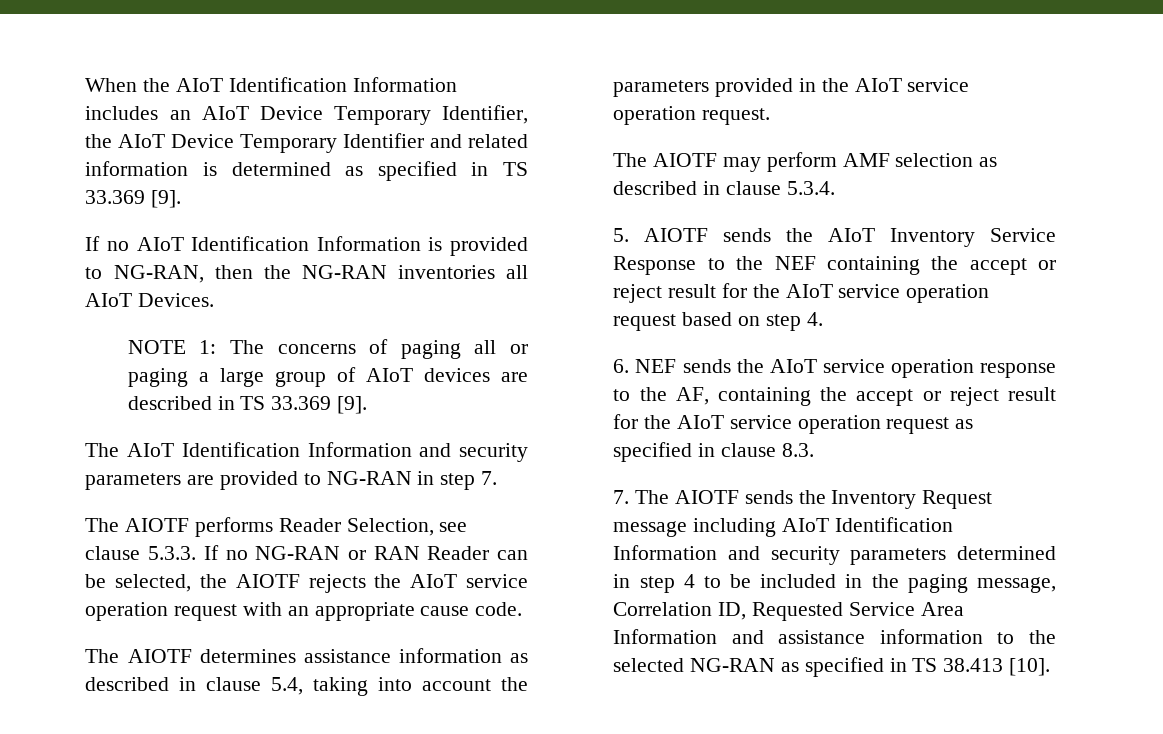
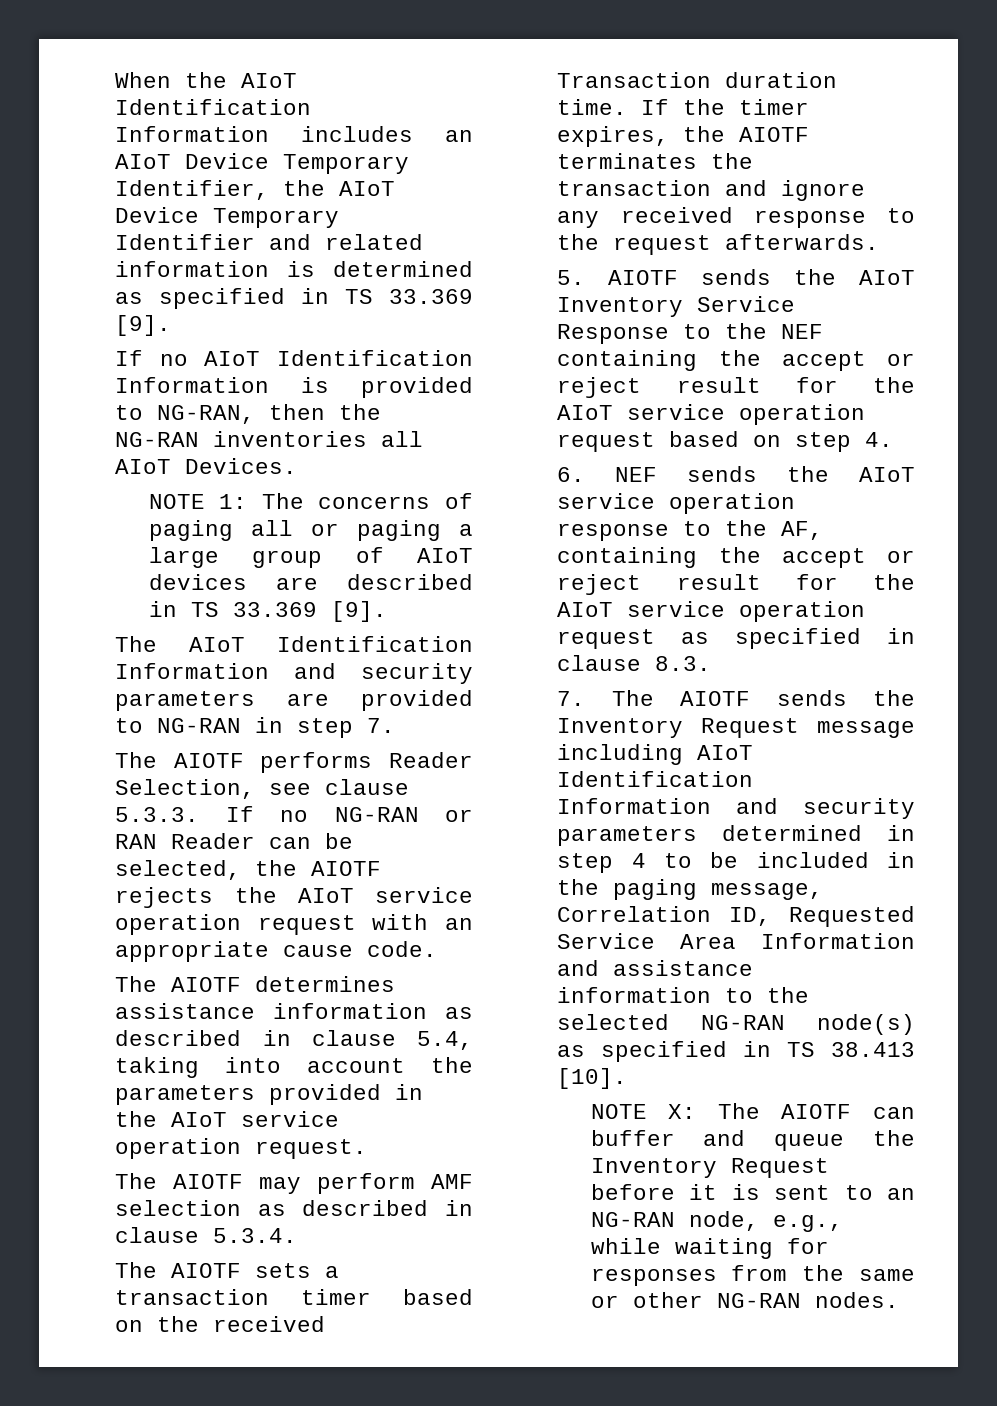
+ The AIOTF sets a transaction timer based on the received Transaction duration time. If the timer expires, the AIOTF terminates the transaction and ignore any received response to the request afterwards.
- 7. The AIOTF sends the Inventory Request message including AIoT Identification Information and security parameters determined in step 4 to be included in the paging message, Correlation ID, Requested Service Area Information and assistance information to the selected NG-RAN as specified in TS 38.413 [10].
+ 7. The AIOTF sends the Inventory Request message including AIoT Identification Information and security parameters determined in step 4 to be included in the paging message, Correlation ID, Requested Service Area Information and assistance information to the selected NG-RAN node(s) as specified in TS 38.413 [10].
+ NOTE X: The AIOTF can buffer and queue the Inventory Request before it is sent to an NG-RAN node, e.g., while waiting for responses from the same or other NG-RAN nodes.

